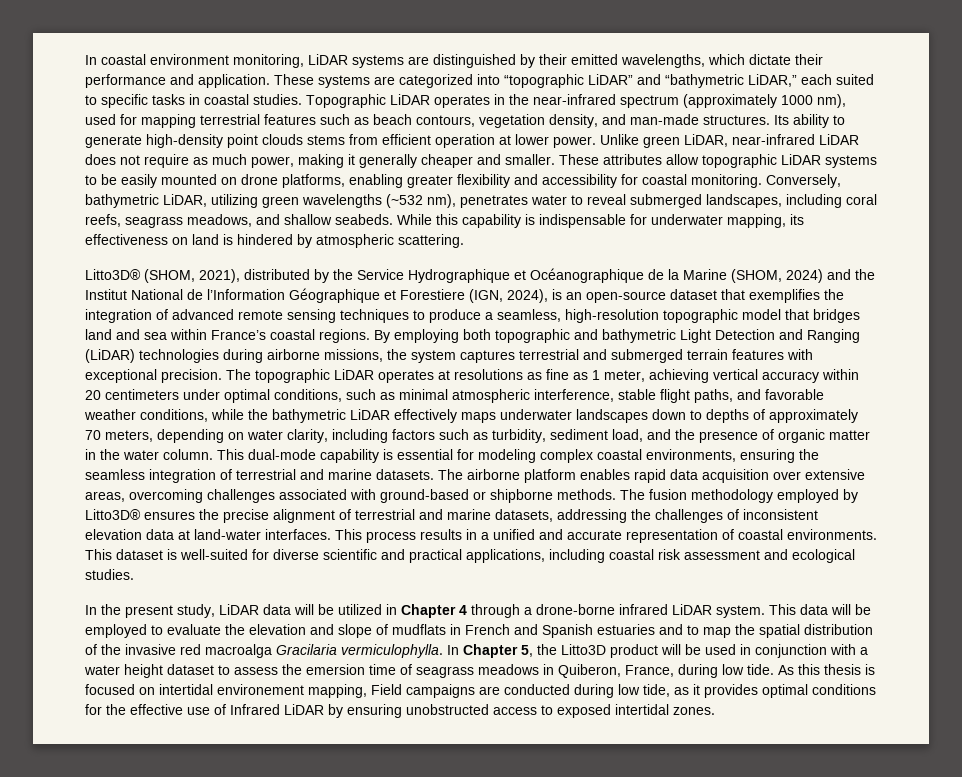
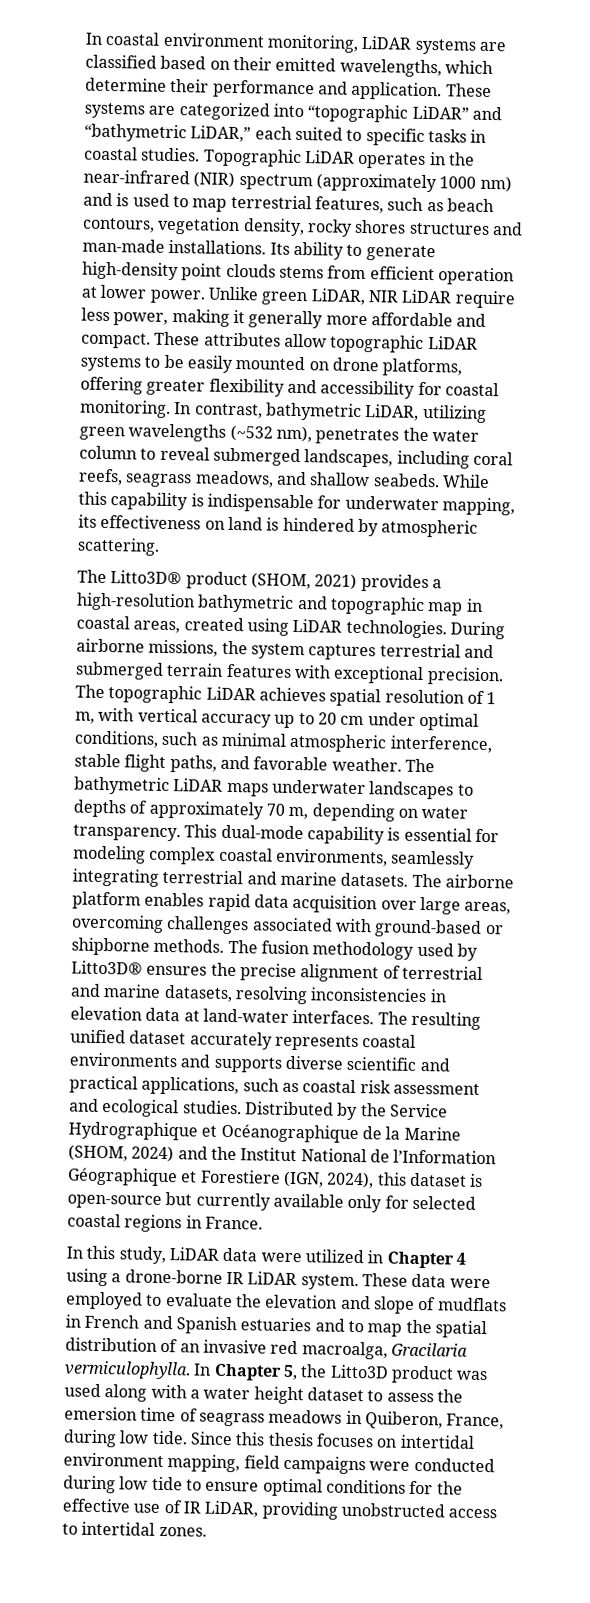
- In coastal environment monitoring, LiDAR systems are distinguished by their emitted wavelengths, which dictate their performance and application.
+ In coastal environment monitoring, LiDAR systems are classified based on their emitted wavelengths, which determine their performance and application.
- Topographic LiDAR operates in the near-infrared spectrum (approximately 1000 nm), used for mapping terrestrial features such as beach contours, vegetation density, and man-made structures.
+ Topographic LiDAR operates in the near-infrared (NIR) spectrum (approximately 1000 nm) and is used to map terrestrial features, such as beach contours, vegetation density, rocky shores structures and man-made installations.
- Unlike green LiDAR, near-infrared LiDAR does not require as much power, making it generally cheaper and smaller.
+ Unlike green LiDAR, NIR LiDAR require less power, making it generally more affordable and compact.
- These attributes allow topographic LiDAR systems to be easily mounted on drone platforms, enabling greater flexibility and accessibility for coastal monitoring.
+ These attributes allow topographic LiDAR systems to be easily mounted on drone platforms, offering greater flexibility and accessibility for coastal monitoring.
- Conversely, bathymetric LiDAR, utilizing green wavelengths (~532 nm), penetrates water to reveal submerged landscapes, including coral reefs, seagrass meadows, and shallow seabeds.
+ In contrast, bathymetric LiDAR, utilizing green wavelengths (~532 nm), penetrates the water column to reveal submerged landscapes, including coral reefs, seagrass meadows, and shallow seabeds.
- Litto3D® (SHOM, 2021), distributed by the Service Hydrographique et Océanographique de la Marine (SHOM, 2024) and the Institut National de l’Information Géographique et Forestiere (IGN, 2024), is an open-source dataset that exemplifies the integration of advanced remote sensing techniques to produce a seamless, high-resolution topographic model that bridges land and sea within France’s coastal regions. By employing both topographic and bathymetric Light Detection and Ranging (LiDAR) technologies during airborne missions, the system captures terrestrial and submerged terrain features with exceptional precision. The topographic LiDAR operates at resolutions as fine as 1 meter, achieving vertical accuracy within 20 centimeters under optimal conditions, such as minimal atmospheric interference, stable flight paths, and favorable weather conditions, while the bathymetric LiDAR effectively maps underwater landscapes down to depths of approximately 70 meters, depending on water clarity, including factors such as turbidity, sediment load, and the presence of organic matter in the water column. This dual-mode capability is essential for modeling complex coastal environments, ensuring the seamless integration of terrestrial and marine datasets. The airborne platform enables rapid data acquisition over extensive areas, overcoming challenges associated with ground-based or shipborne methods. The fusion methodology employed by Litto3D® ensures the precise alignment of terrestrial and marine datasets, addressing the challenges of inconsistent elevation data at land-water interfaces. This process results in a unified and accurate representation of coastal environments. This dataset is well-suited for diverse scientific and practical applications, including coastal risk assessment and ecological studies.
- In the present study, LiDAR data will be utilized in Chapter 4 through a drone-borne infrared LiDAR system.
+ The Litto3D® product (SHOM, 2021) provides a high-resolution bathymetric and topographic map in coastal areas, created using LiDAR technologies. During airborne missions, the system captures terrestrial and submerged terrain features with exceptional precision. The topographic LiDAR achieves spatial resolution of 1 m, with vertical accuracy up to 20 cm under optimal conditions, such as minimal atmospheric interference, stable flight paths, and favorable weather. The bathymetric LiDAR maps underwater landscapes to depths of approximately 70 m, depending on water transparency. This dual-mode capability is essential for modeling complex coastal environments, seamlessly integrating terrestrial and marine datasets. The airborne platform enables rapid data acquisition over large areas, overcoming challenges associated with ground-based or shipborne methods. The fusion methodology used by Litto3D® ensures the precise alignment of terrestrial and marine datasets, resolving inconsistencies in elevation data at land-water interfaces. The resulting unified dataset accurately represents coastal environments and supports diverse scientific and practical applications, such as coastal risk assessment and ecological studies. Distributed by the Service Hydrographique et Océanographique de la Marine (SHOM, 2024) and the Institut National de l’Information Géographique et Forestiere (IGN, 2024), this dataset is open-source but currently available only for selected coastal regions in France.
+ In this study, LiDAR data were utilized in Chapter 4 using a drone-borne IR LiDAR system.
- This data will be employed to evaluate the elevation and slope of mudflats in French and Spanish estuaries and to map the spatial distribution of the invasive red macroalga Gracilaria vermiculophylla.
+ These data were employed to evaluate the elevation and slope of mudflats in French and Spanish estuaries and to map the spatial distribution of an invasive red macroalga, Gracilaria vermiculophylla.
- In Chapter 5, the Litto3D product will be used in conjunction with a water height dataset to assess the emersion time of seagrass meadows in Quiberon, France, during low tide.
+ In Chapter 5, the Litto3D product was used along with a water height dataset to assess the emersion time of seagrass meadows in Quiberon, France, during low tide.
- As this thesis is focused on intertidal environement mapping, Field campaigns are conducted during low tide, as it provides optimal conditions for the effective use of Infrared LiDAR by ensuring unobstructed access to exposed intertidal zones.
+ Since this thesis focuses on intertidal environment mapping, field campaigns were conducted during low tide to ensure optimal conditions for the effective use of IR LiDAR, providing unobstructed access to intertidal zones.

